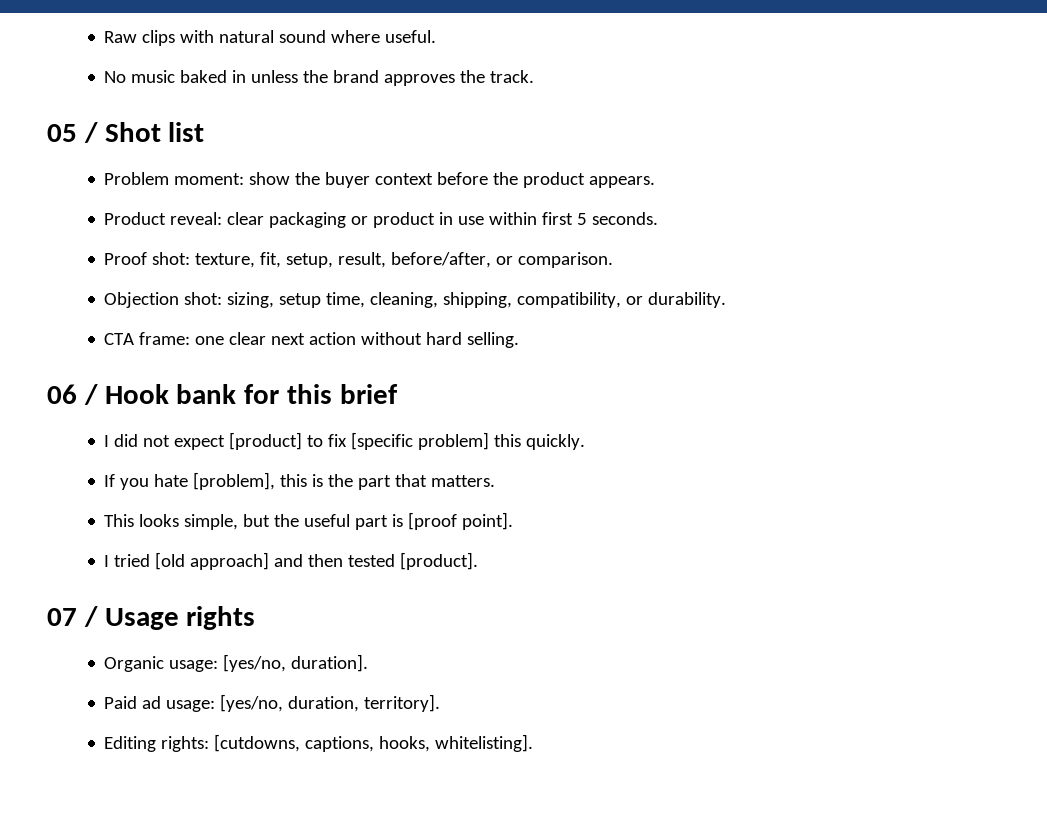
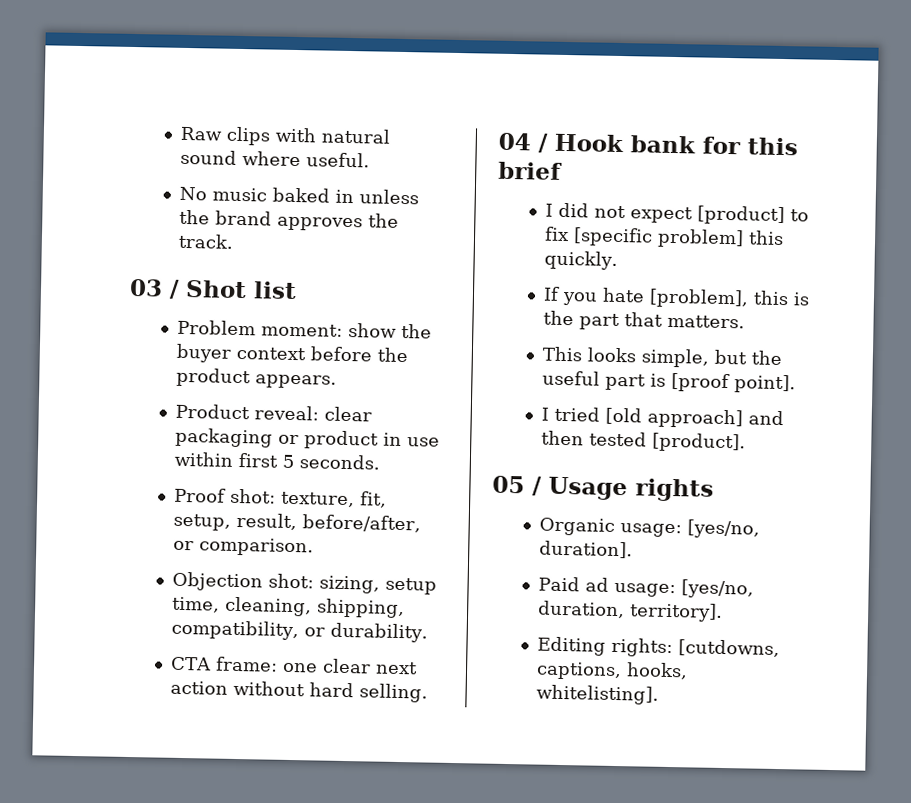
- 05 / Shot list
+ 03 / Shot list
- 06 / Hook bank for this brief
+ 04 / Hook bank for this brief
- 07 / Usage rights
+ 05 / Usage rights

